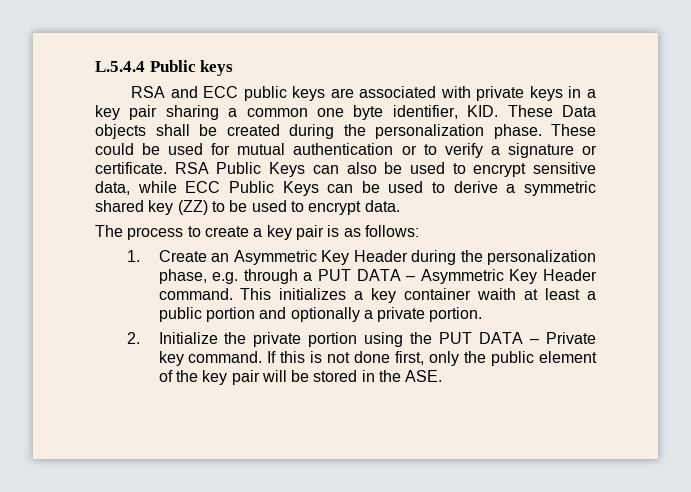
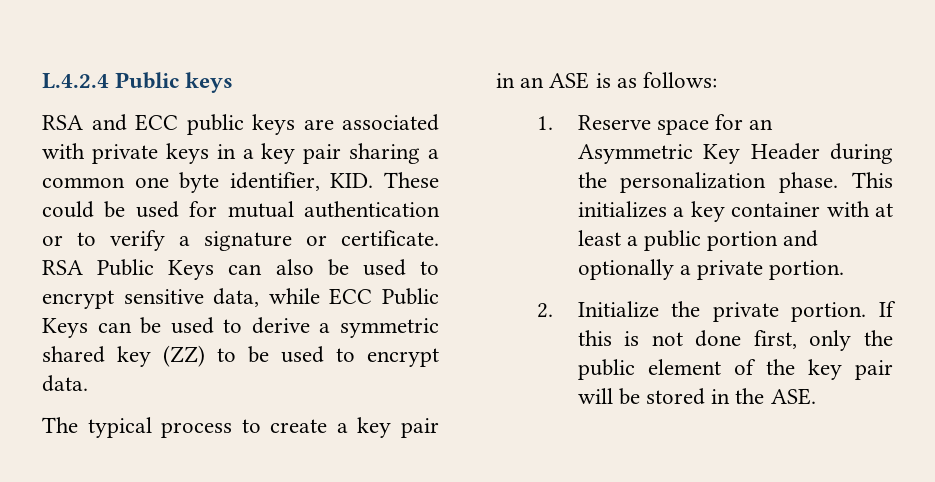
- L.5.4.4 Public keys
+ L.4.2.4 Public keys
- RSA and ECC public keys are associated with private keys in a key pair sharing a common one byte identifier, KID. These Data objects shall be created during the personalization phase. These could be used for mutual authentication or to verify a signature or certificate.
+ RSA and ECC public keys are associated with private keys in a key pair sharing a common one byte identifier, KID. These could be used for mutual authentication or to verify a signature or certificate.
- The process to create a key pair is as follows:
+ The typical process to create a key pair in an ASE is as follows:
- 1. Create an Asymmetric Key Header during the personalization phase, e.g. through a PUT DATA – Asymmetric Key Header command.
+ 1. Reserve space for an Asymmetric Key Header during the personalization phase.
- This initializes a key container waith at least a public portion and optionally a private portion.
+ This initializes a key container with at least a public portion and optionally a private portion.
- 2. Initialize the private portion using the PUT DATA – Private key command.
+ 2. Initialize the private portion.

